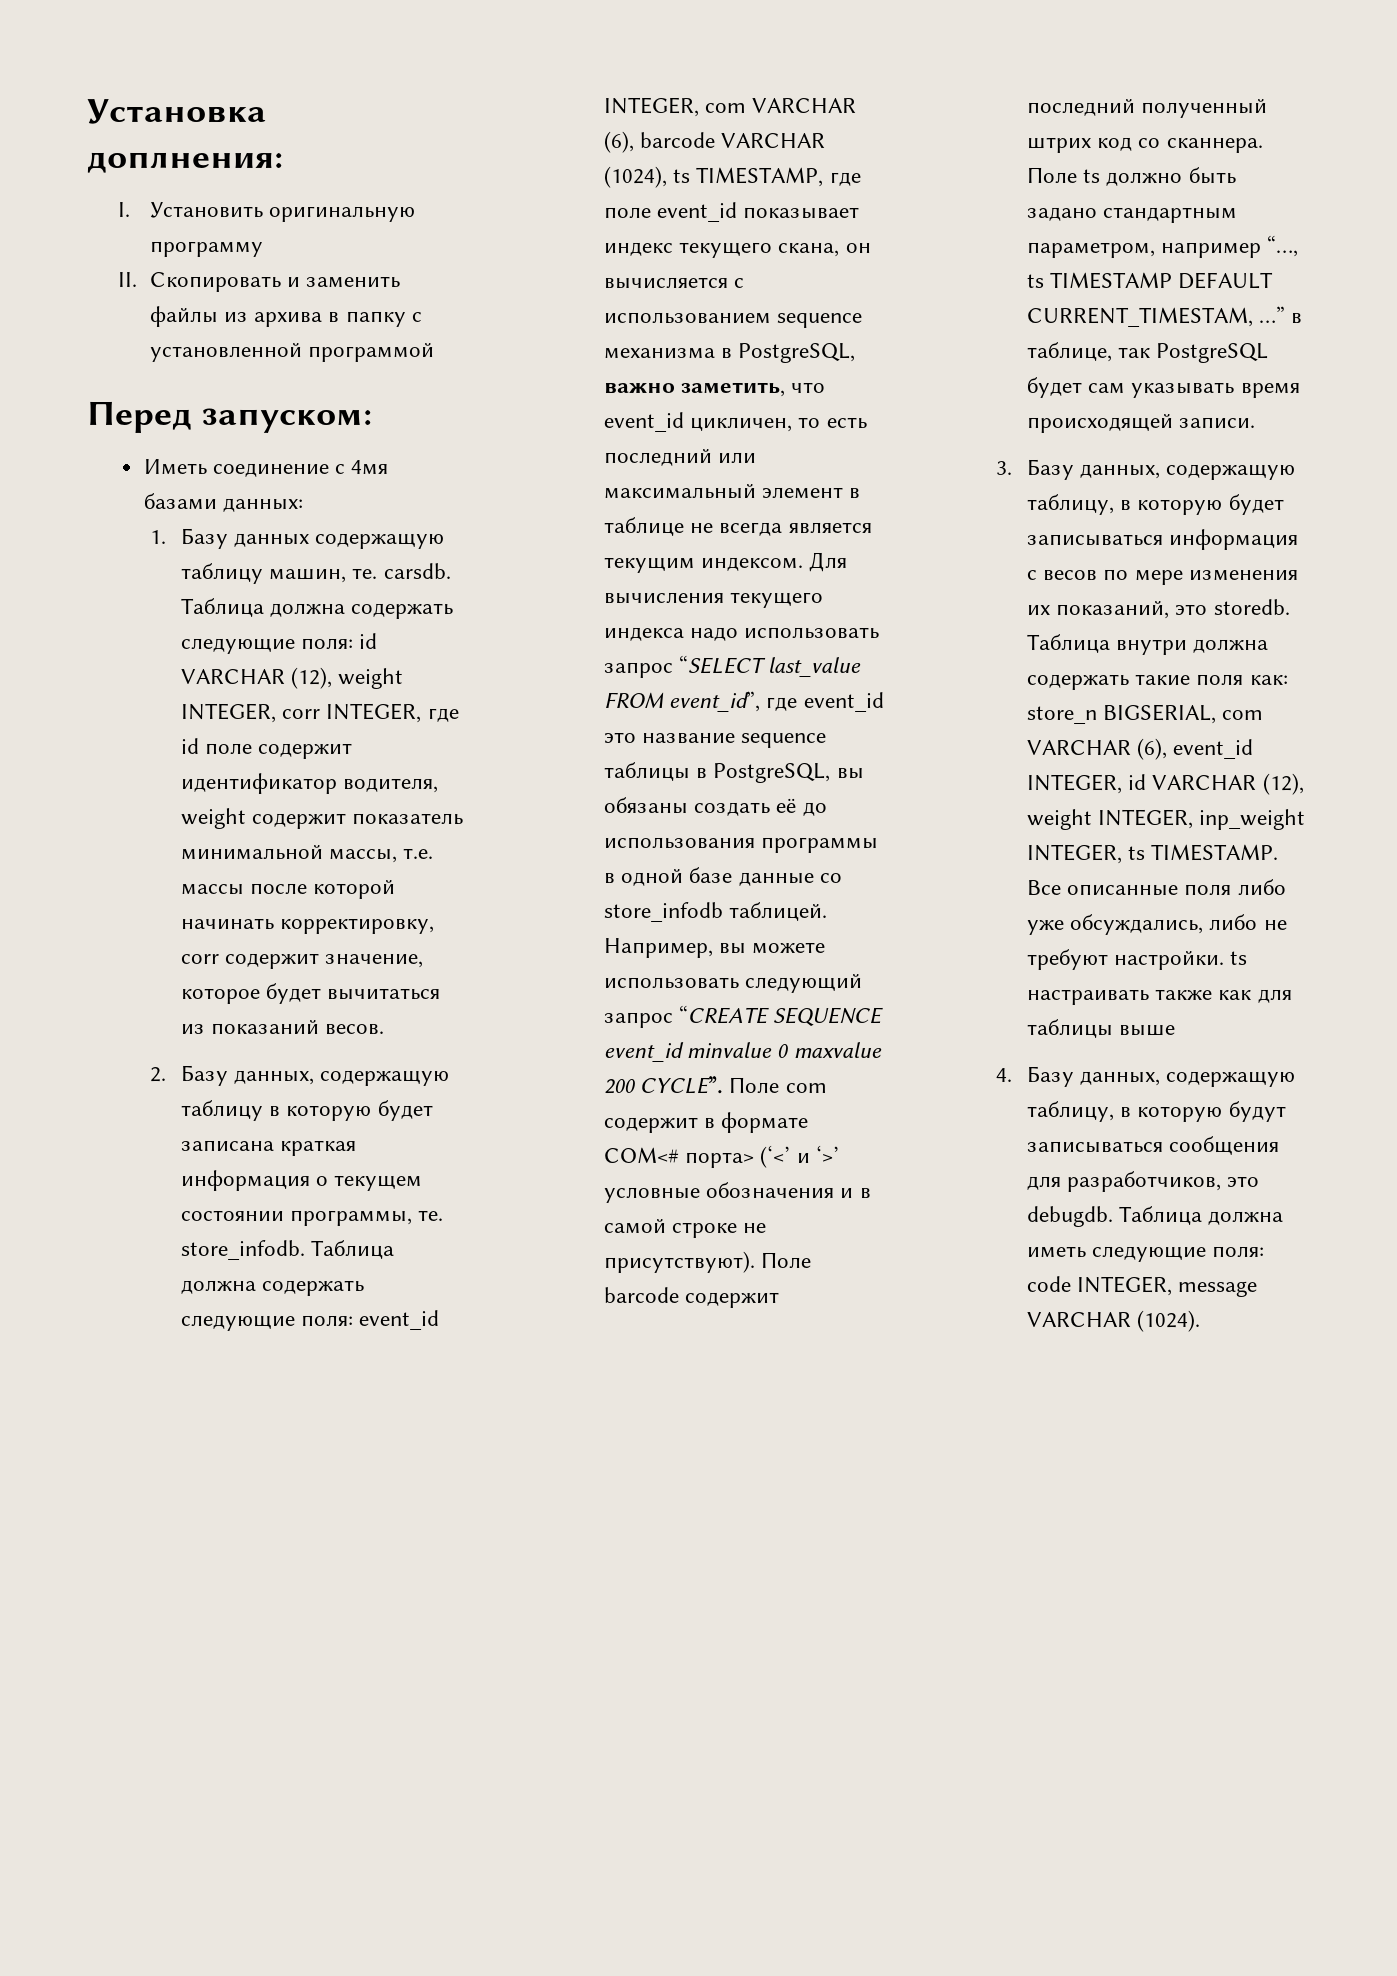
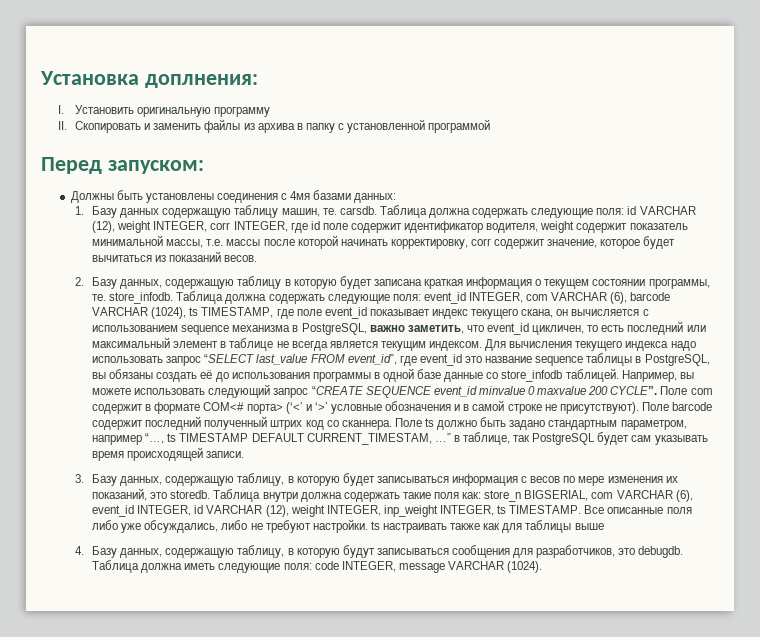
- Иметь соединение с 4мя базами данных:
+ Должны быть установлены соединения с 4мя базами данных:

